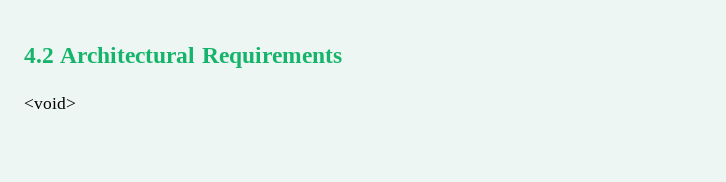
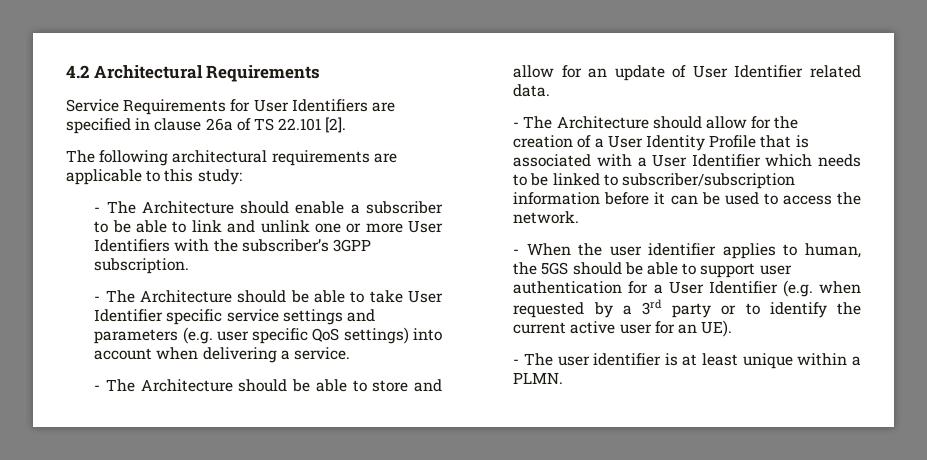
- <void>
+ Service Requirements for User Identifiers are specified in clause 26a of TS 22.101 [2].
+ The following architectural requirements are applicable to this study:
+ - The Architecture should enable a subscriber to be able to link and unlink one or more User Identifiers with the subscriber’s 3GPP subscription.
+ - The Architecture should be able to take User Identifier specific service settings and parameters (e.g. user specific QoS settings) into account when delivering a service.
+ - The Architecture should be able to store and allow for an update of User Identifier related data.
+ - The Architecture should allow for the creation of a User Identity Profile that is associated with a User Identifier which needs to be linked to subscriber/subscription information before it can be used to access the network.
+ - When the user identifier applies to human, the 5GS should be able to support user authentication for a User Identifier (e.g. when requested by a 3rd party or to identify the current active user for an UE).
+ - The user identifier is at least unique within a PLMN.

